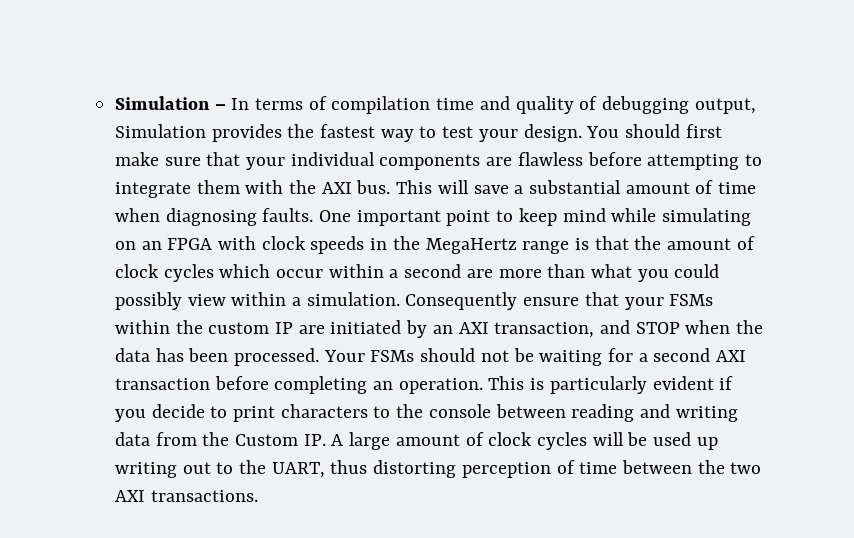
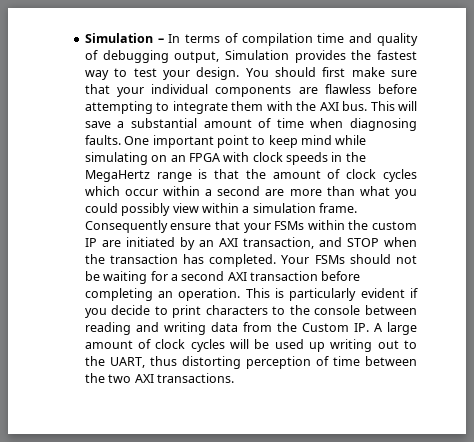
- One important point to keep mind while simulating on an FPGA with clock speeds in the MegaHertz range is that the amount of clock cycles which occur within a second are more than what you could possibly view within a simulation.
+ One important point to keep mind while simulating on an FPGA with clock speeds in the MegaHertz range is that the amount of clock cycles which occur within a second are more than what you could possibly view within a simulation frame.
- Consequently ensure that your FSMs within the custom IP are initiated by an AXI transaction, and STOP when the data has been processed.
+ Consequently ensure that your FSMs within the custom IP are initiated by an AXI transaction, and STOP when the transaction has completed.

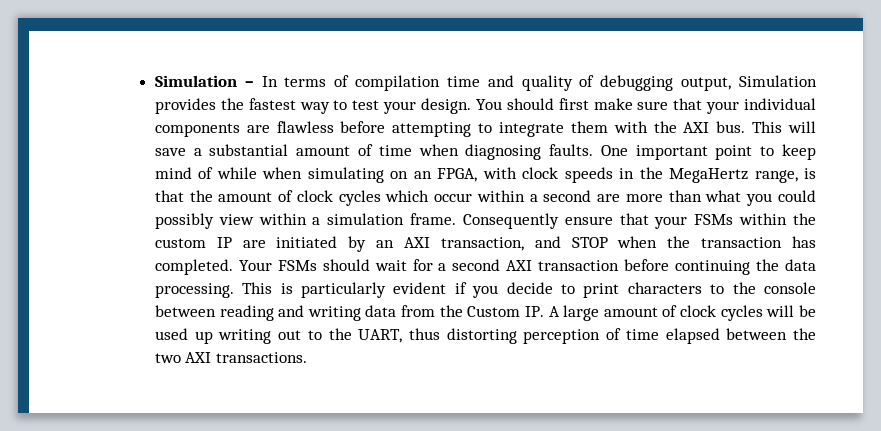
- One important point to keep mind while simulating on an FPGA with clock speeds in the MegaHertz range is that the amount of clock cycles which occur within a second are more than what you could possibly view within a simulation frame.
+ One important point to keep mind of while when simulating on an FPGA, with clock speeds in the MegaHertz range, is that the amount of clock cycles which occur within a second are more than what you could possibly view within a simulation frame.
- Your FSMs should not be waiting for a second AXI transaction before completing an operation.
+ Your FSMs should wait for a second AXI transaction before continuing the data processing.
- This is particularly evident if you decide to print characters to the console between reading and writing data from the Custom IP. A large amount of clock cycles will be used up writing out to the UART, thus distorting perception of time between the two AXI transactions.
+ This is particularly evident if you decide to print characters to the console between reading and writing data from the Custom IP. A large amount of clock cycles will be used up writing out to the UART, thus distorting perception of time elapsed between the two AXI transactions.

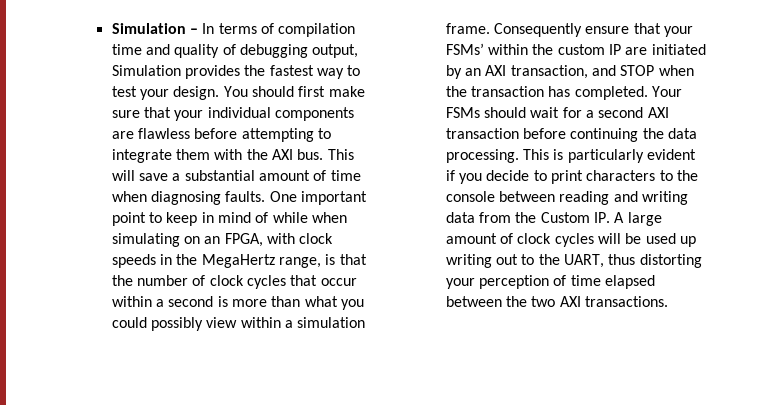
- One important point to keep mind of while when simulating on an FPGA, with clock speeds in the MegaHertz range, is that the amount of clock cycles which occur within a second are more than what you could possibly view within a simulation frame.
+ One important point to keep in mind of while when simulating on an FPGA, with clock speeds in the MegaHertz range, is that the number of clock cycles that occur within a second is more than what you could possibly view within a simulation frame.
- Consequently ensure that your FSMs within the custom IP are initiated by an AXI transaction, and STOP when the transaction has completed.
+ Consequently ensure that your FSMs’ within the custom IP are initiated by an AXI transaction, and STOP when the transaction has completed.
- This is particularly evident if you decide to print characters to the console between reading and writing data from the Custom IP. A large amount of clock cycles will be used up writing out to the UART, thus distorting perception of time elapsed between the two AXI transactions.
+ This is particularly evident if you decide to print characters to the console between reading and writing data from the Custom IP. A large amount of clock cycles will be used up writing out to the UART, thus distorting your perception of time elapsed between the two AXI transactions.

